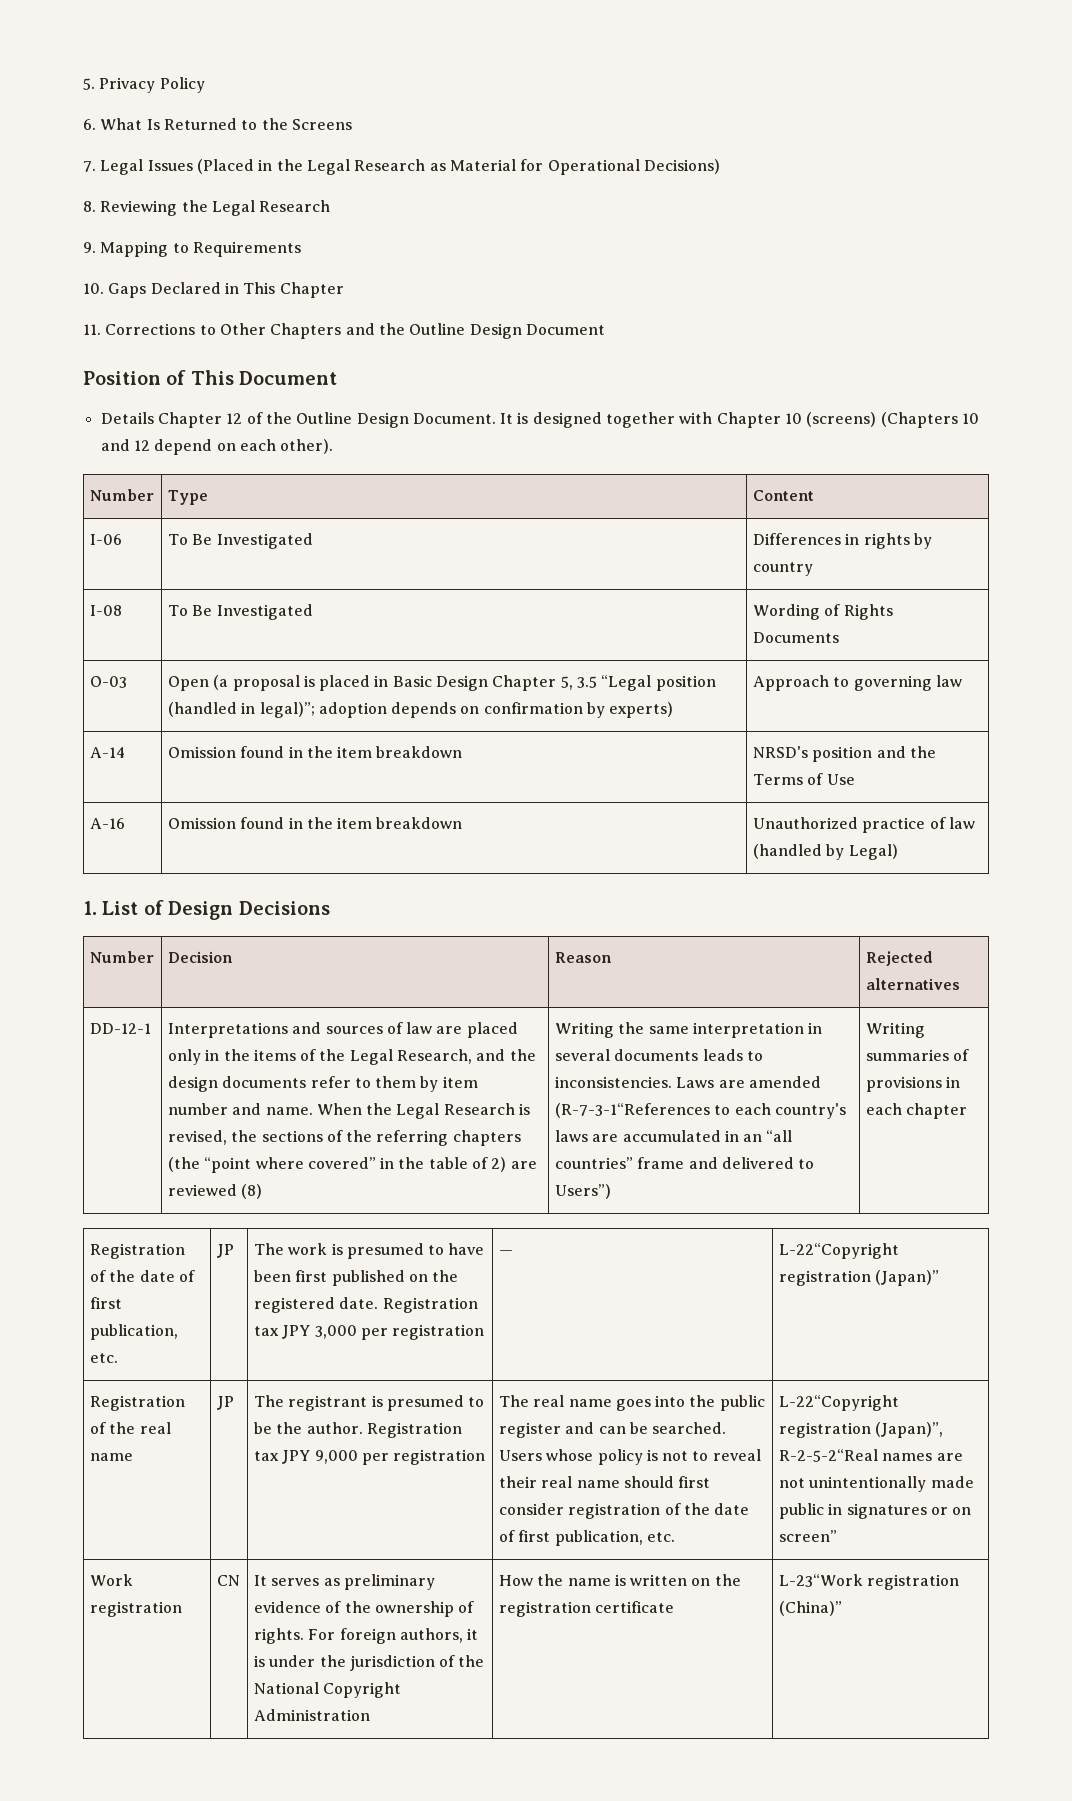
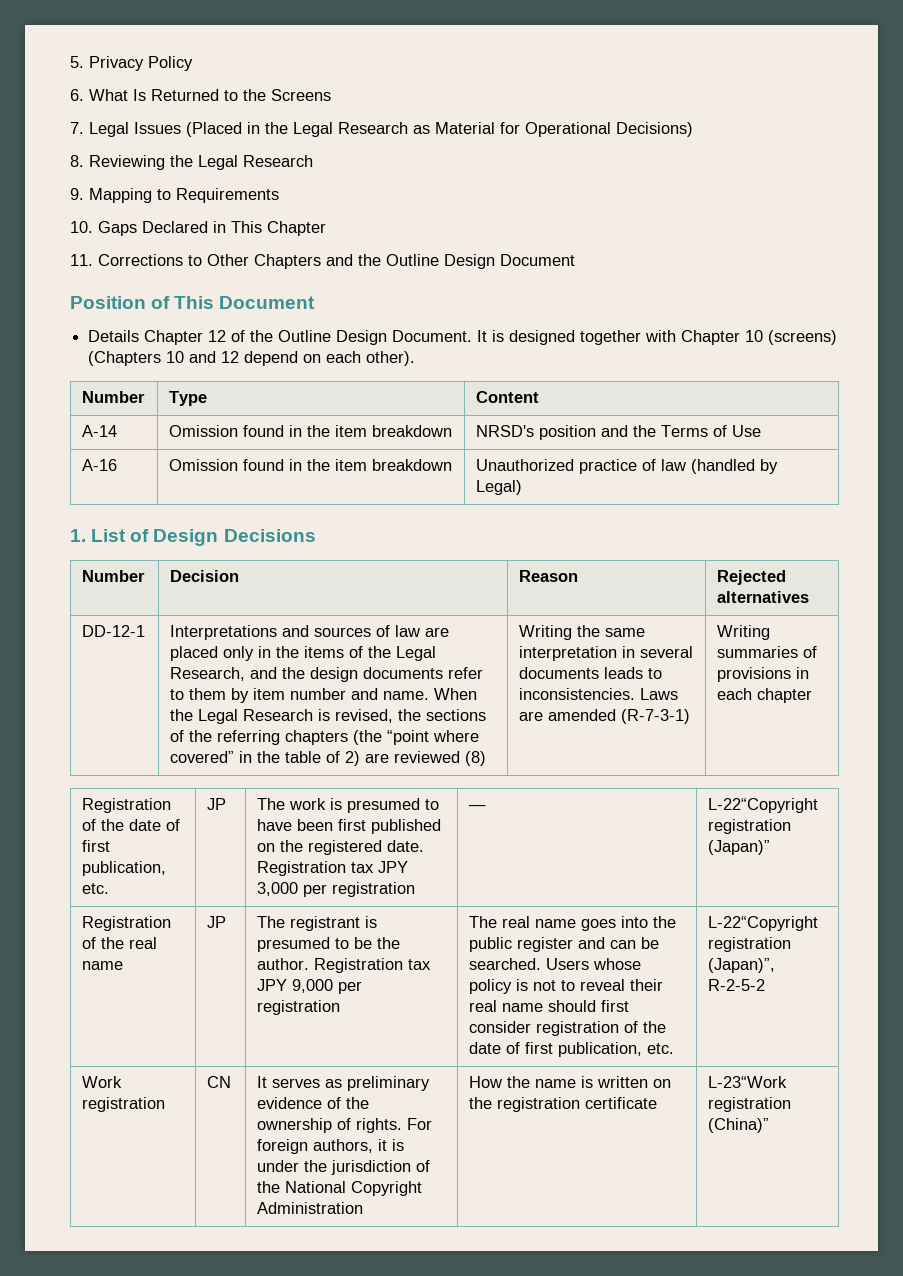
- I-06 | To Be Investigated | Differences in rights by country
- I-08 | To Be Investigated | Wording of Rights Documents
- O-03 | Open (a proposal is placed in Basic Design Chapter 5, 3.5 “Legal position (handled in legal)”; adoption depends on confirmation by experts) | Approach to governing law
- Laws are amended (R-7-3-1“References to each country's laws are accumulated in an “all countries” frame and delivered to Users”)
+ Laws are amended (R-7-3-1)
- L-22“Copyright registration (Japan)”, R-2-5-2“Real names are not unintentionally made public in signatures or on screen”
+ L-22“Copyright registration (Japan)”, R-2-5-2

